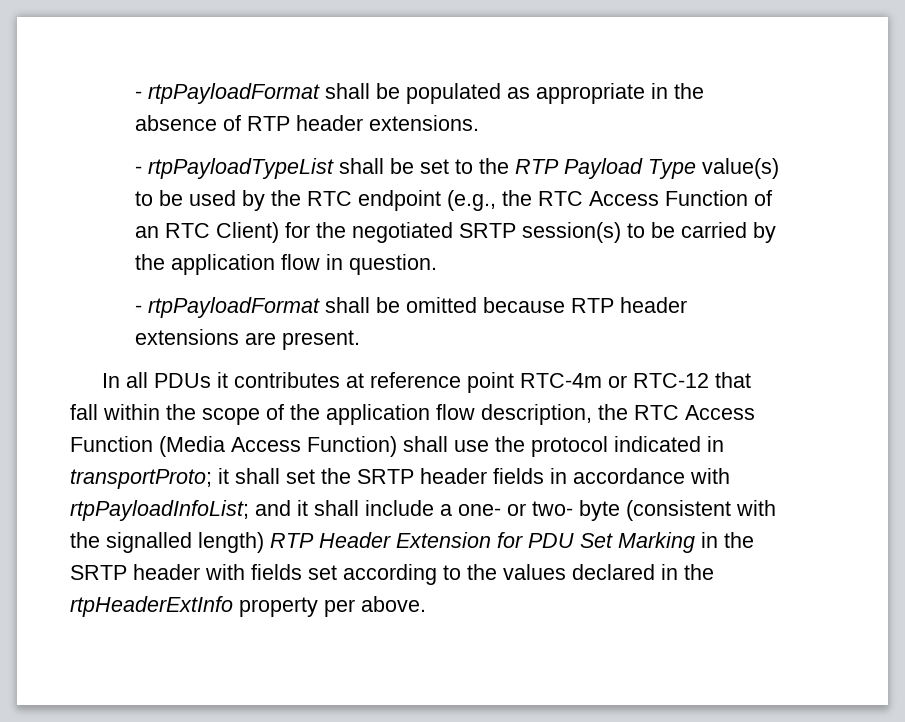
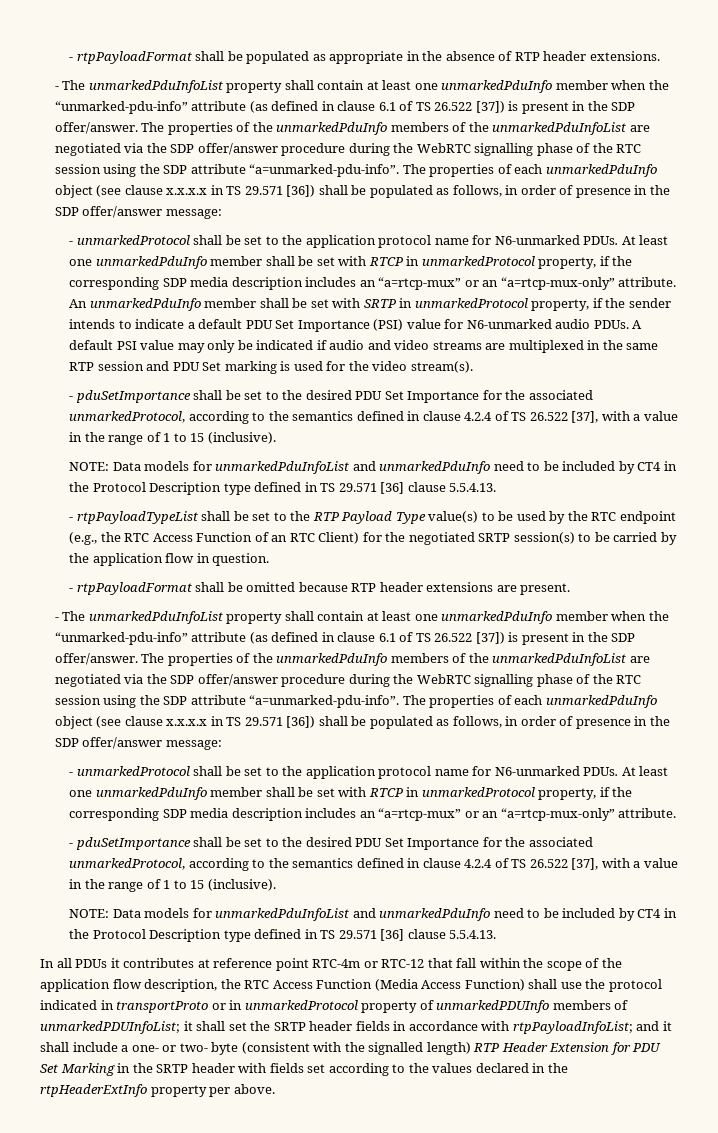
  - rtpPayloadFormat shall be populated as appropriate in the absence of RTP header extensions.
+ - The unmarkedPduInfoList property shall contain at least one unmarkedPduInfo member when the “unmarked-pdu-info” attribute (as defined in clause 6.1 of TS 26.522 [37]) is present in the SDP offer/answer. The properties of the unmarkedPduInfo members of the unmarkedPduInfoList are negotiated via the SDP offer/answer procedure during the WebRTC signalling phase of the RTC session using the SDP attribute “a=unmarked-pdu-info”. The properties of each unmarkedPduInfo object (see clause x.x.x.x in TS 29.571 [36]) shall be populated as follows, in order of presence in the SDP offer/answer message:
+ - unmarkedProtocol shall be set to the application protocol name for N6-unmarked PDUs. At least one unmarkedPduInfo member shall be set with RTCP in unmarkedProtocol property, if the corresponding SDP media description includes an “a=rtcp-mux” or an “a=rtcp-mux-only” attribute. An unmarkedPduInfo member shall be set with SRTP in unmarkedProtocol property, if the sender intends to indicate a default PDU Set Importance (PSI) value for N6-unmarked audio PDUs. A default PSI value may only be indicated if audio and video streams are multiplexed in the same RTP session and PDU Set marking is used for the video stream(s).
+ - pduSetImportance shall be set to the desired PDU Set Importance for the associated unmarkedProtocol, according to the semantics defined in clause 4.2.4 of TS 26.522 [37], with a value in the range of 1 to 15 (inclusive).
+ NOTE: Data models for unmarkedPduInfoList and unmarkedPduInfo need to be included by CT4 in the Protocol Description type defined in TS 29.571 [36] clause 5.5.4.13.
  - rtpPayloadFormat shall be omitted because RTP header extensions are present.
+ - The unmarkedPduInfoList property shall contain at least one unmarkedPduInfo member when the “unmarked-pdu-info” attribute (as defined in clause 6.1 of TS 26.522 [37]) is present in the SDP offer/answer. The properties of the unmarkedPduInfo members of the unmarkedPduInfoList are negotiated via the SDP offer/answer procedure during the WebRTC signalling phase of the RTC session using the SDP attribute “a=unmarked-pdu-info”. The properties of each unmarkedPduInfo object (see clause x.x.x.x in TS 29.571 [36]) shall be populated as follows, in order of presence in the SDP offer/answer message:
+ - unmarkedProtocol shall be set to the application protocol name for N6-unmarked PDUs. At least one unmarkedPduInfo member shall be set with RTCP in unmarkedProtocol property, if the corresponding SDP media description includes an “a=rtcp-mux” or an “a=rtcp-mux-only” attribute.
+ - pduSetImportance shall be set to the desired PDU Set Importance for the associated unmarkedProtocol, according to the semantics defined in clause 4.2.4 of TS 26.522 [37], with a value in the range of 1 to 15 (inclusive).
+ NOTE: Data models for unmarkedPduInfoList and unmarkedPduInfo need to be included by CT4 in the Protocol Description type defined in TS 29.571 [36] clause 5.5.4.13.
- In all PDUs it contributes at reference point RTC-4m or RTC-12 that fall within the scope of the application flow description, the RTC Access Function (Media Access Function) shall use the protocol indicated in transportProto;
+ In all PDUs it contributes at reference point RTC-4m or RTC-12 that fall within the scope of the application flow description, the RTC Access Function (Media Access Function) shall use the protocol indicated in transportProto or in unmarkedProtocol property of unmarkedPDUInfo members of unmarkedPDUInfoList;

